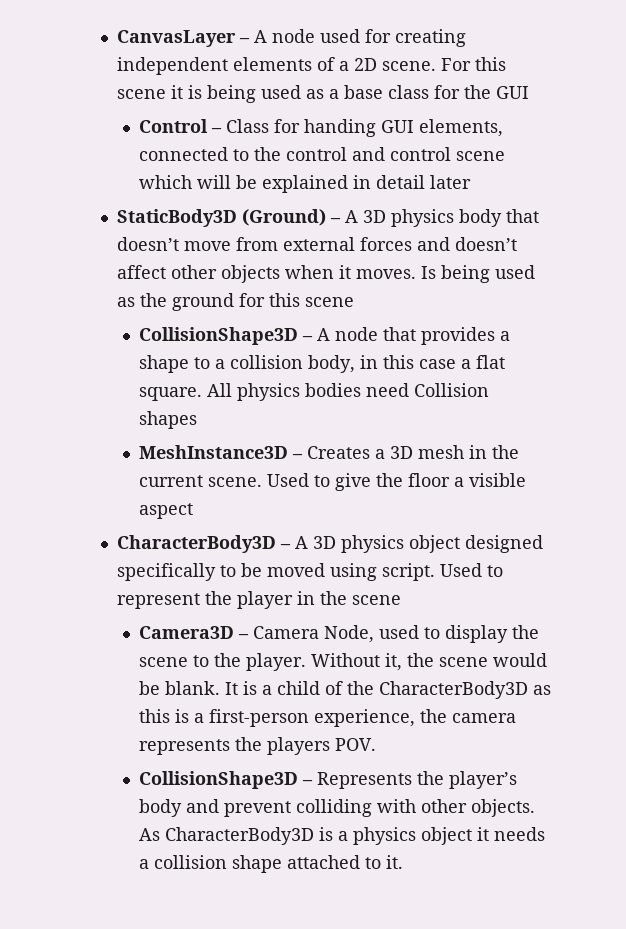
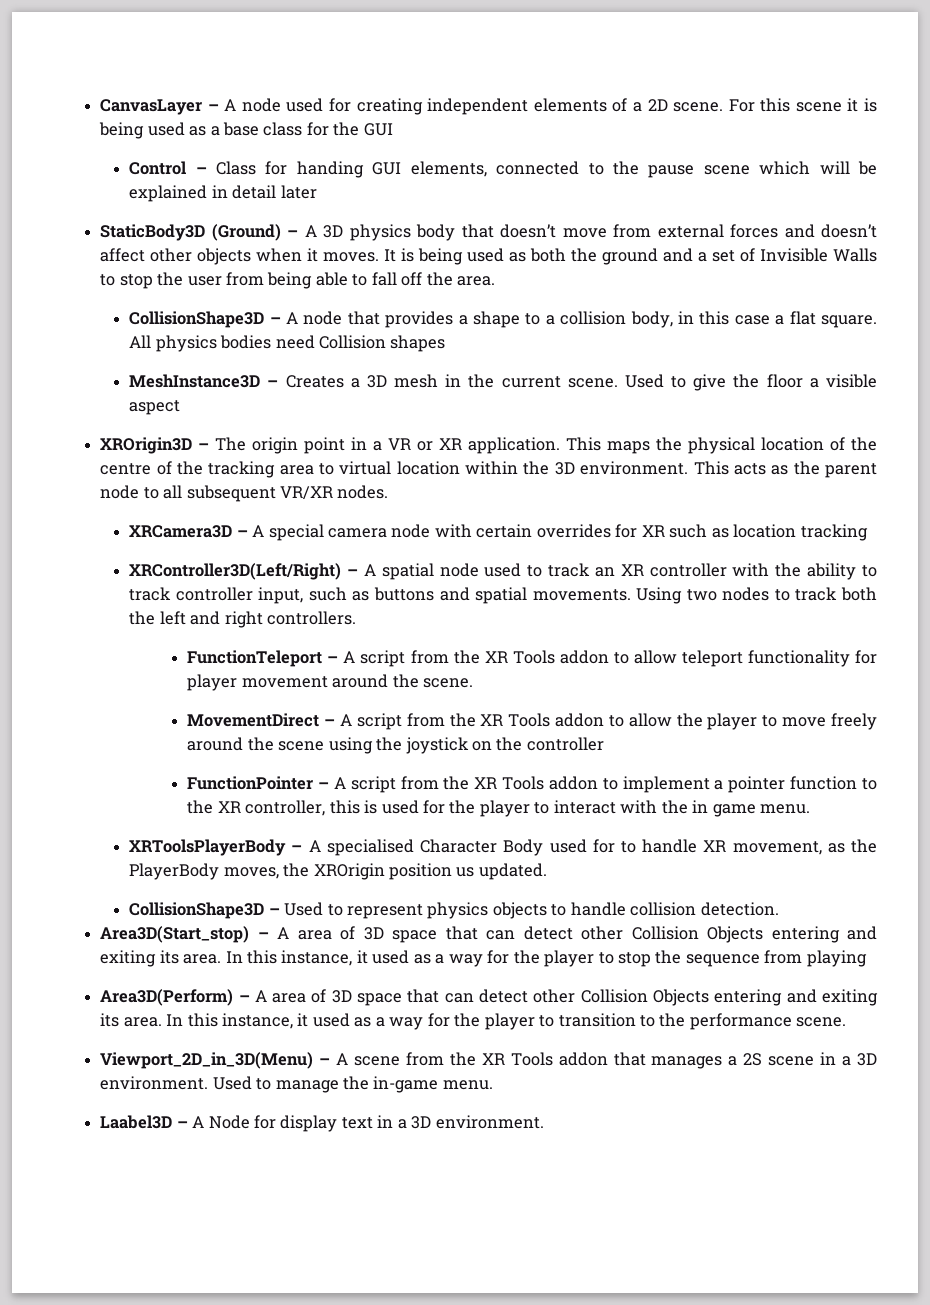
- Control – Class for handing GUI elements, connected to the control and control scene which will be explained in detail later
+ Control – Class for handing GUI elements, connected to the pause scene which will be explained in detail later
- Is being used as the ground for this scene
+ It is being used as both the ground and a set of Invisible Walls to stop the user from being able to fall off the area.
- CharacterBody3D – A 3D physics object designed specifically to be moved using script. Used to represent the player in the scene
- Camera3D – Camera Node, used to display the scene to the player. Without it, the scene would be blank. It is a child of the CharacterBody3D as this is a first-person experience, the camera represents the players POV.
- CollisionShape3D – Represents the player’s body and prevent colliding with other objects. As CharacterBody3D is a physics object it needs a collision shape attached to it.
+ XROrigin3D – The origin point in a VR or XR application. This maps the physical location of the centre of the tracking area to virtual location within the 3D environment. This acts as the parent node to all subsequent VR/XR nodes.
+ XRCamera3D – A special camera node with certain overrides for XR such as location tracking
+ XRController3D(Left/Right) – A spatial node used to track an XR controller with the ability to track controller input, such as buttons and spatial movements. Using two nodes to track both the left and right controllers.
+ FunctionTeleport – A script from the XR Tools addon to allow teleport functionality for player movement around the scene.
+ MovementDirect – A script from the XR Tools addon to allow the player to move freely around the scene using the joystick on the controller
+ FunctionPointer – A script from the XR Tools addon to implement a pointer function to the XR controller, this is used for the player to interact with the in game menu.
+ XRToolsPlayerBody – A specialised Character Body used for to handle XR movement, as the PlayerBody moves, the XROrigin position us updated.
+ CollisionShape3D – Used to represent physics objects to handle collision detection.
+ Area3D(Start_stop) – A area of 3D space that can detect other Collision Objects entering and exiting its area. In this instance, it used as a way for the player to stop the sequence from playing
+ Area3D(Perform) – A area of 3D space that can detect other Collision Objects entering and exiting its area. In this instance, it used as a way for the player to transition to the performance scene.
+ Viewport_2D_in_3D(Menu) – A scene from the XR Tools addon that manages a 2S scene in a 3D environment. Used to manage the in-game menu.
+ Laabel3D – A Node for display text in a 3D environment.

